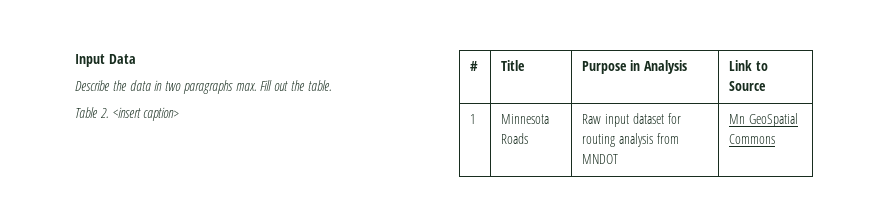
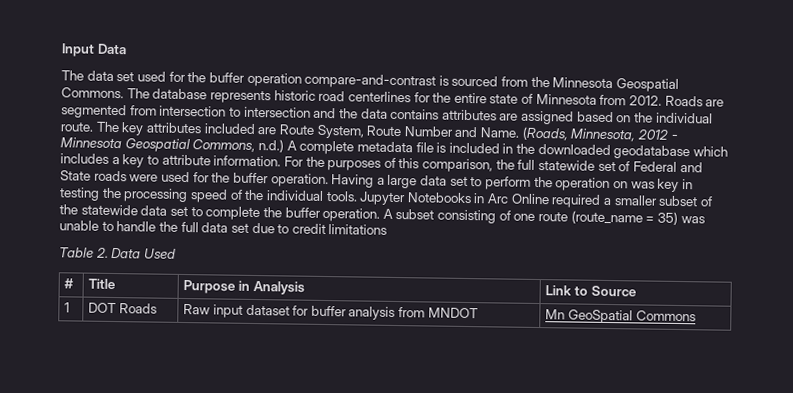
- Describe the data in two paragraphs max. Fill out the table.
+ The data set used for the buffer operation compare-and-contrast is sourced from the Minnesota Geospatial Commons. The database represents historic road centerlines for the entire state of Minnesota from 2012. Roads are segmented from intersection to intersection and the data contains attributes are assigned based on the individual route. The key attributes included are Route System, Route Number and Name. (Roads, Minnesota, 2012 - Minnesota Geospatial Commons, n.d.) A complete metadata file is included in the downloaded geodatabase which includes a key to attribute information. For the purposes of this comparison, the full statewide set of Federal and State roads were used for the buffer operation. Having a large data set to perform the operation on was key in testing the processing speed of the individual tools. Jupyter Notebooks in Arc Online required a smaller subset of the statewide data set to complete the buffer operation. A subset consisting of one route (route_name = 35) was unable to handle the full data set due to credit limitations
- Table 2. <insert caption>
+ Table 2. Data Used
- 1 | Minnesota Roads | Raw input dataset for routing analysis from MNDOT | Mn GeoSpatial Commons
+ 1 | DOT Roads | Raw input dataset for buffer analysis from MNDOT | Mn GeoSpatial Commons

